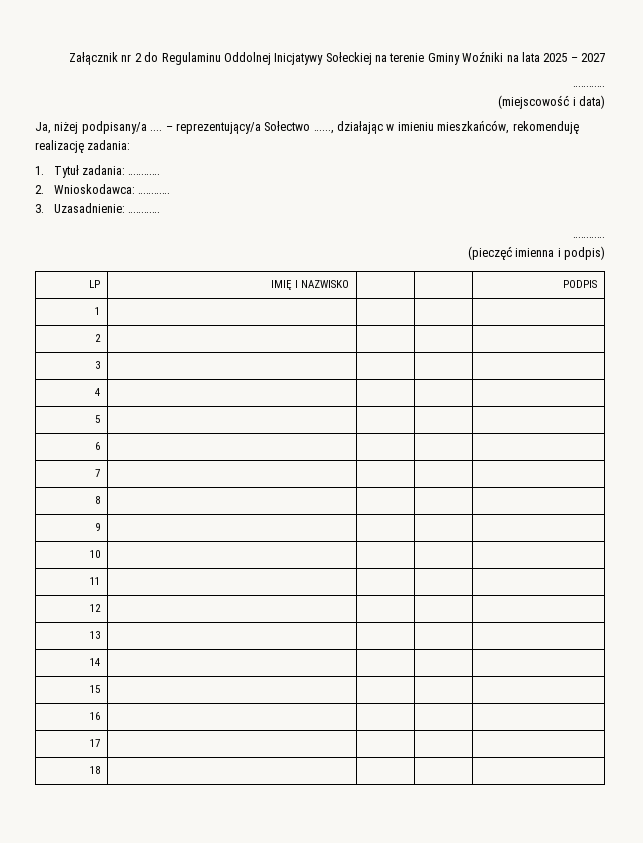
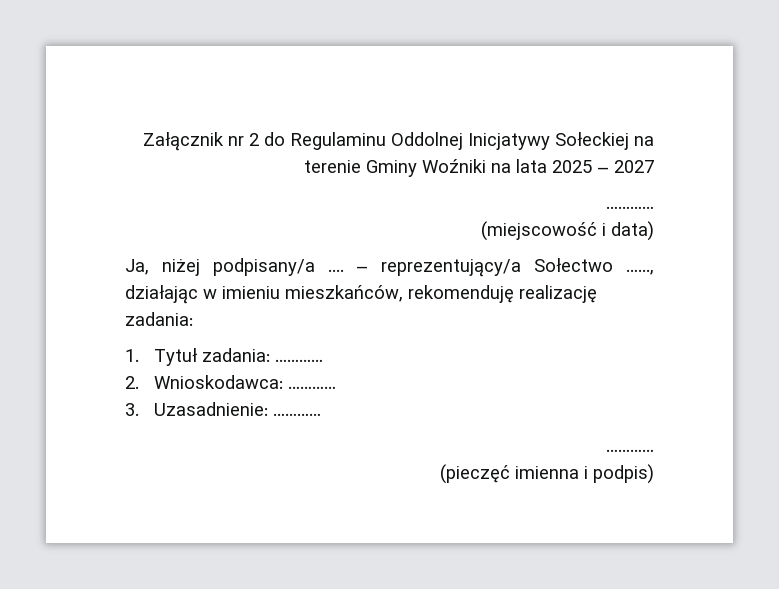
- LP | IMIĘ I NAZWISKO | | | PODPIS
- 1 | | | |
- 2 | | | |
- 3 | | | |
- 4 | | | |
- 5 | | | |
- 6 | | | |
- 7 | | | |
- 8 | | | |
- 9 | | | |
- 10 | | | |
- 11 | | | |
- 12 | | | |
- 13 | | | |
- 14 | | | |
- 15 | | | |
- 16 | | | |
- 17 | | | |
- 18 | | | |

